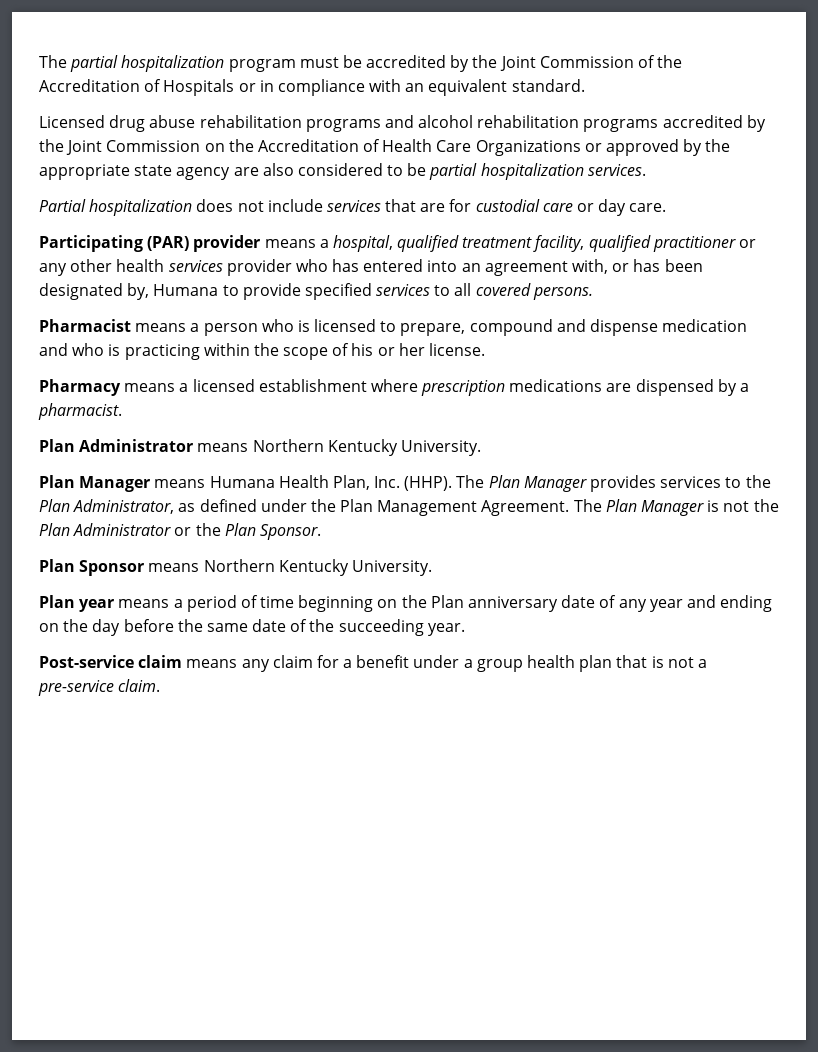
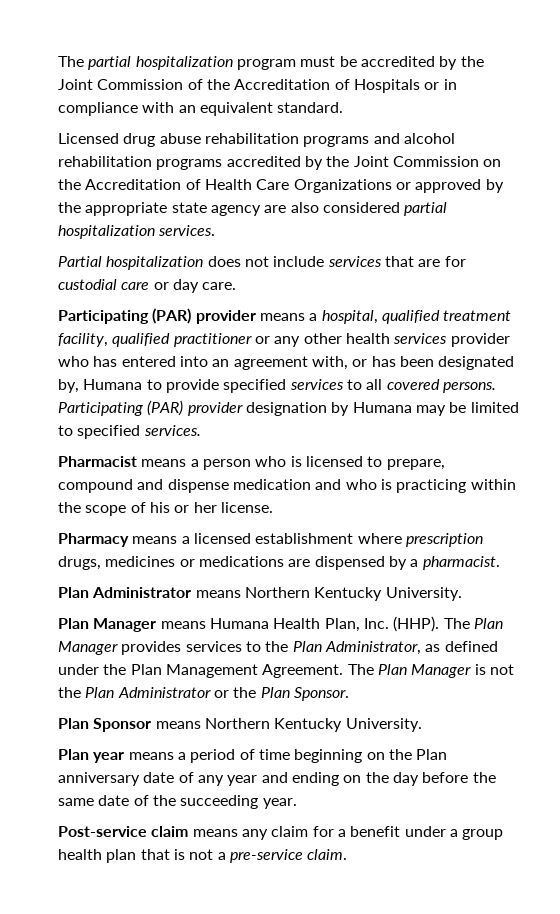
- Licensed drug abuse rehabilitation programs and alcohol rehabilitation programs accredited by the Joint Commission on the Accreditation of Health Care Organizations or approved by the appropriate state agency are also considered to be partial hospitalization services.
+ Licensed drug abuse rehabilitation programs and alcohol rehabilitation programs accredited by the Joint Commission on the Accreditation of Health Care Organizations or approved by the appropriate state agency are also considered partial hospitalization services.
+ Participating (PAR) provider designation by Humana may be limited to specified services.
- Pharmacy means a licensed establishment where prescription medications are dispensed by a pharmacist.
+ Pharmacy means a licensed establishment where prescription drugs, medicines or medications are dispensed by a pharmacist.

